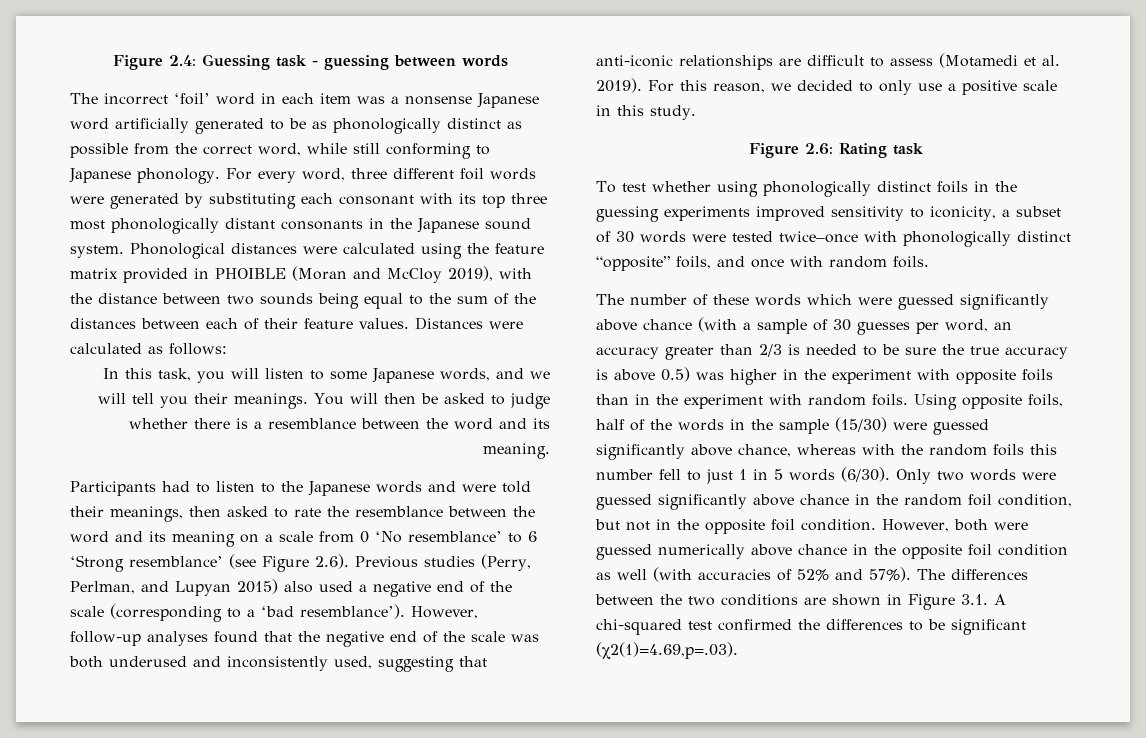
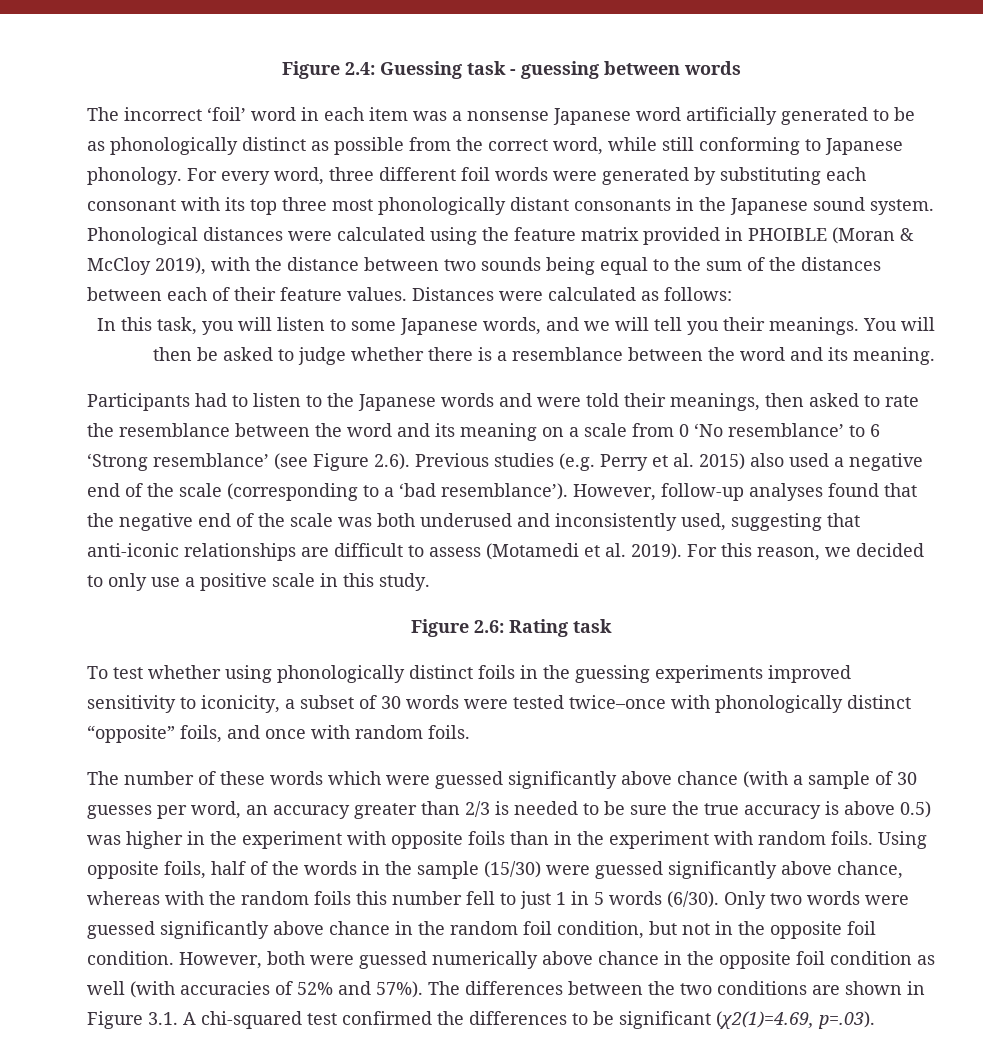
- Phonological distances were calculated using the feature matrix provided in PHOIBLE (Moran and McCloy 2019), with the distance between two sounds being equal to the sum of the distances between each of their feature values.
+ Phonological distances were calculated using the feature matrix provided in PHOIBLE (Moran & McCloy 2019), with the distance between two sounds being equal to the sum of the distances between each of their feature values.
- Participants had to listen to the Japanese words and were told their meanings, then asked to rate the resemblance between the word and its meaning on a scale from 0 ‘No resemblance’ to 6 ‘Strong resemblance’ (see Figure 2.6). Previous studies (Perry, Perlman, and Lupyan 2015) also used a negative end of the scale (corresponding to a ‘bad resemblance’).
+ Participants had to listen to the Japanese words and were told their meanings, then asked to rate the resemblance between the word and its meaning on a scale from 0 ‘No resemblance’ to 6 ‘Strong resemblance’ (see Figure 2.6). Previous studies (e.g. Perry et al. 2015) also used a negative end of the scale (corresponding to a ‘bad resemblance’).
- The differences between the two conditions are shown in Figure 3.1. A chi-squared test confirmed the differences to be significant (χ2(1)=4.69,p=.03).
+ The differences between the two conditions are shown in Figure 3.1. A chi-squared test confirmed the differences to be significant (χ2(1)=4.69, p=.03).

